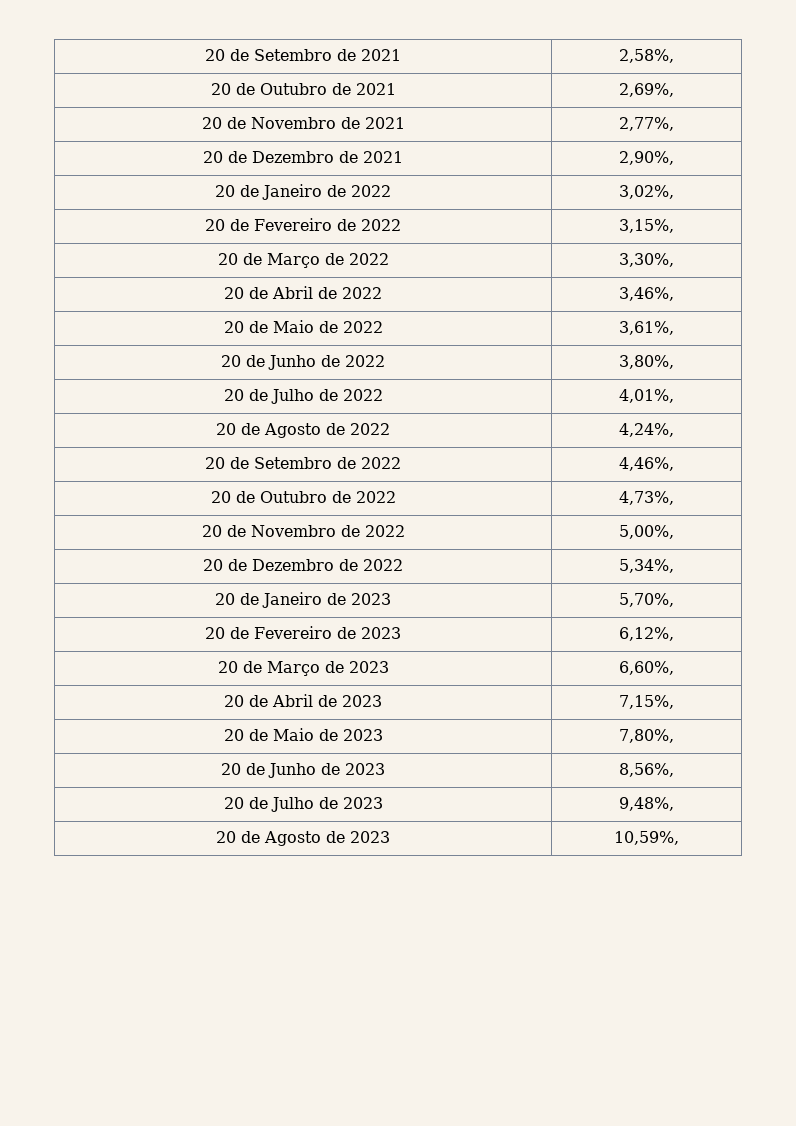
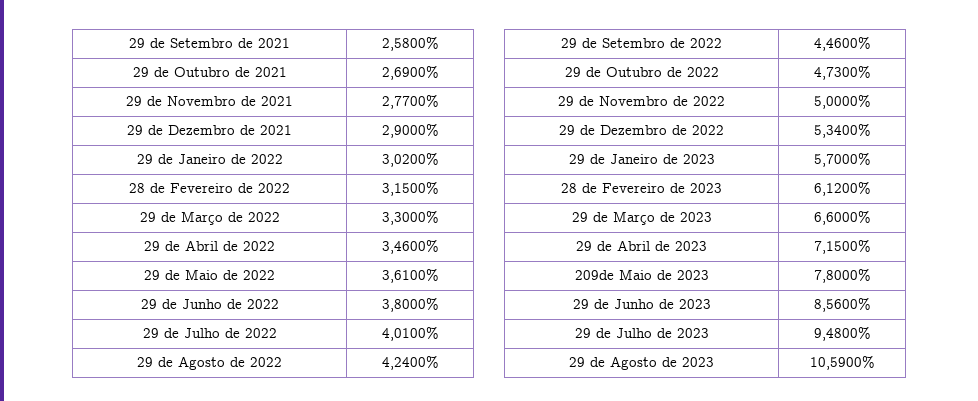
- 20 de Setembro de 2021 | 2,58%,
- 20 de Outubro de 2021 | 2,69%,
- 20 de Novembro de 2021 | 2,77%,
- 20 de Dezembro de 2021 | 2,90%,
- 20 de Janeiro de 2022 | 3,02%,
- 20 de Fevereiro de 2022 | 3,15%,
- 20 de Março de 2022 | 3,30%,
- 20 de Abril de 2022 | 3,46%,
- 20 de Maio de 2022 | 3,61%,
- 20 de Junho de 2022 | 3,80%,
- 20 de Julho de 2022 | 4,01%,
- 20 de Agosto de 2022 | 4,24%,
- 20 de Setembro de 2022 | 4,46%,
- 20 de Outubro de 2022 | 4,73%,
- 20 de Novembro de 2022 | 5,00%,
- 20 de Dezembro de 2022 | 5,34%,
- 20 de Janeiro de 2023 | 5,70%,
- 20 de Fevereiro de 2023 | 6,12%,
- 20 de Março de 2023 | 6,60%,
- 20 de Abril de 2023 | 7,15%,
- 20 de Maio de 2023 | 7,80%,
- 20 de Junho de 2023 | 8,56%,
- 20 de Julho de 2023 | 9,48%,
- 20 de Agosto de 2023 | 10,59%,
+ 29 de Setembro de 2021 | 2,5800%
+ 29 de Outubro de 2021 | 2,6900%
+ 29 de Novembro de 2021 | 2,7700%
+ 29 de Dezembro de 2021 | 2,9000%
+ 29 de Janeiro de 2022 | 3,0200%
+ 28 de Fevereiro de 2022 | 3,1500%
+ 29 de Março de 2022 | 3,3000%
+ 29 de Abril de 2022 | 3,4600%
+ 29 de Maio de 2022 | 3,6100%
+ 29 de Junho de 2022 | 3,8000%
+ 29 de Julho de 2022 | 4,0100%
+ 29 de Agosto de 2022 | 4,2400%
+ 29 de Setembro de 2022 | 4,4600%
+ 29 de Outubro de 2022 | 4,7300%
+ 29 de Novembro de 2022 | 5,0000%
+ 29 de Dezembro de 2022 | 5,3400%
+ 29 de Janeiro de 2023 | 5,7000%
+ 28 de Fevereiro de 2023 | 6,1200%
+ 29 de Março de 2023 | 6,6000%
+ 29 de Abril de 2023 | 7,1500%
+ 209de Maio de 2023 | 7,8000%
+ 29 de Junho de 2023 | 8,5600%
+ 29 de Julho de 2023 | 9,4800%
+ 29 de Agosto de 2023 | 10,5900%

